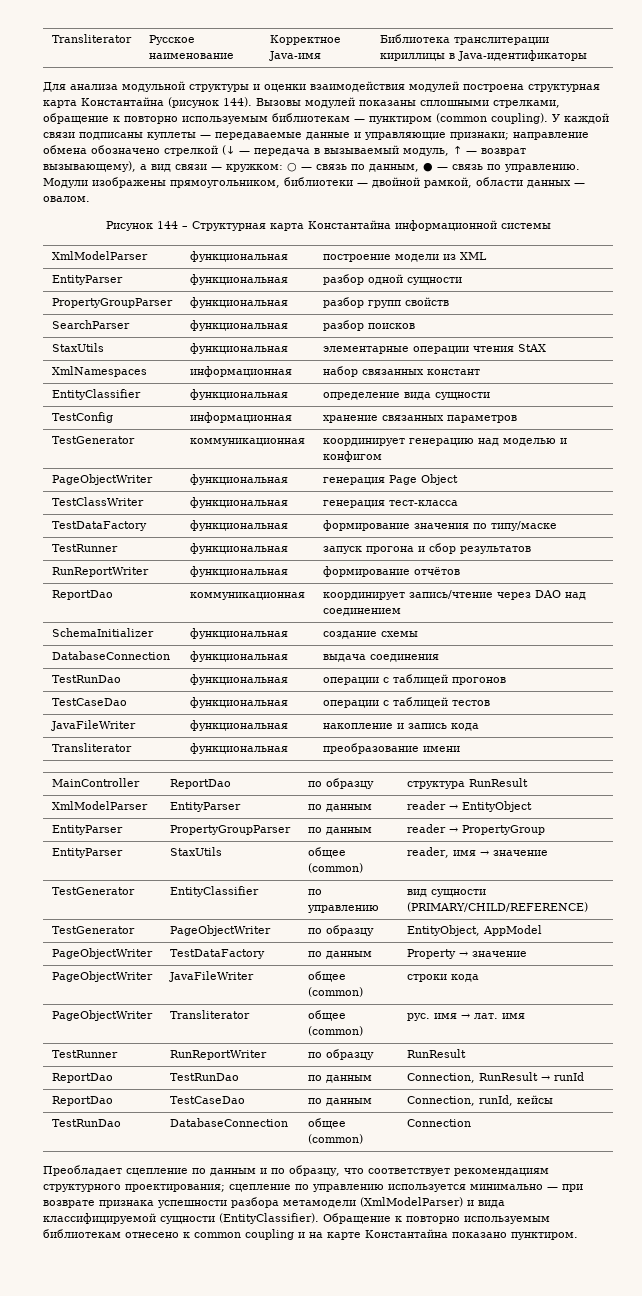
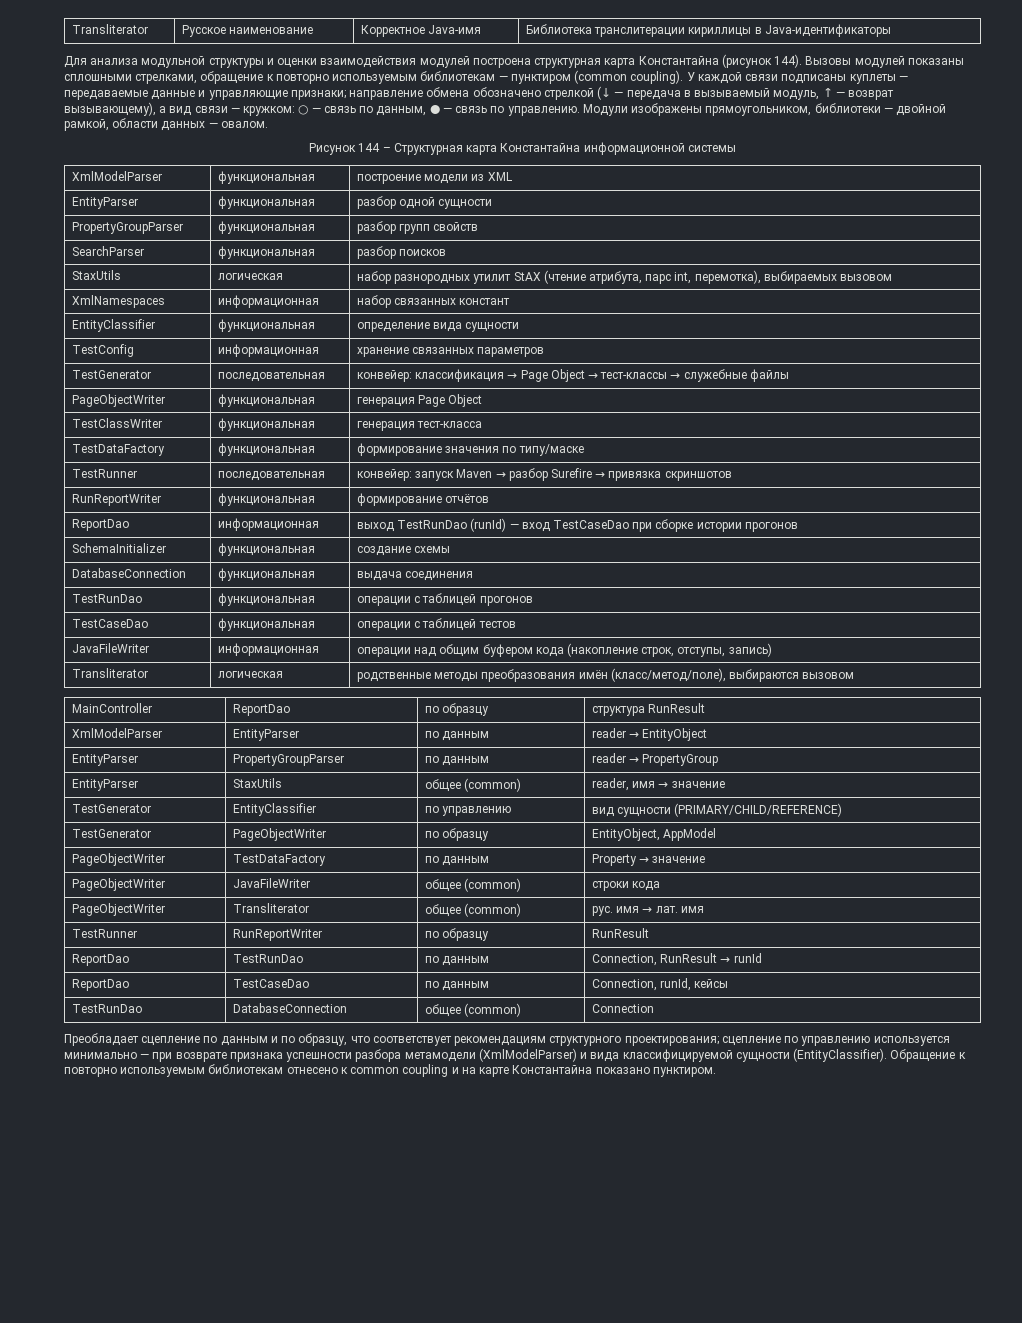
- StaxUtils | функциональная | элементарные операции чтения StAX
+ StaxUtils | логическая | набор разнородных утилит StAX (чтение атрибута, парс int, перемотка), выбираемых вызовом
- TestGenerator | коммуникационная | координирует генерацию над моделью и конфигом
+ TestGenerator | последовательная | конвейер: классификация → Page Object → тест-классы → служебные файлы
- TestRunner | функциональная | запуск прогона и сбор результатов
+ TestRunner | последовательная | конвейер: запуск Maven → разбор Surefire → привязка скриншотов
- ReportDao | коммуникационная | координирует запись/чтение через DAO над соединением
+ ReportDao | информационная | выход TestRunDao (runId) — вход TestCaseDao при сборке истории прогонов
- JavaFileWriter | функциональная | накопление и запись кода
- Transliterator | функциональная | преобразование имени
+ JavaFileWriter | информационная | операции над общим буфером кода (накопление строк, отступы, запись)
+ Transliterator | логическая | родственные методы преобразования имён (класс/метод/поле), выбираются вызовом

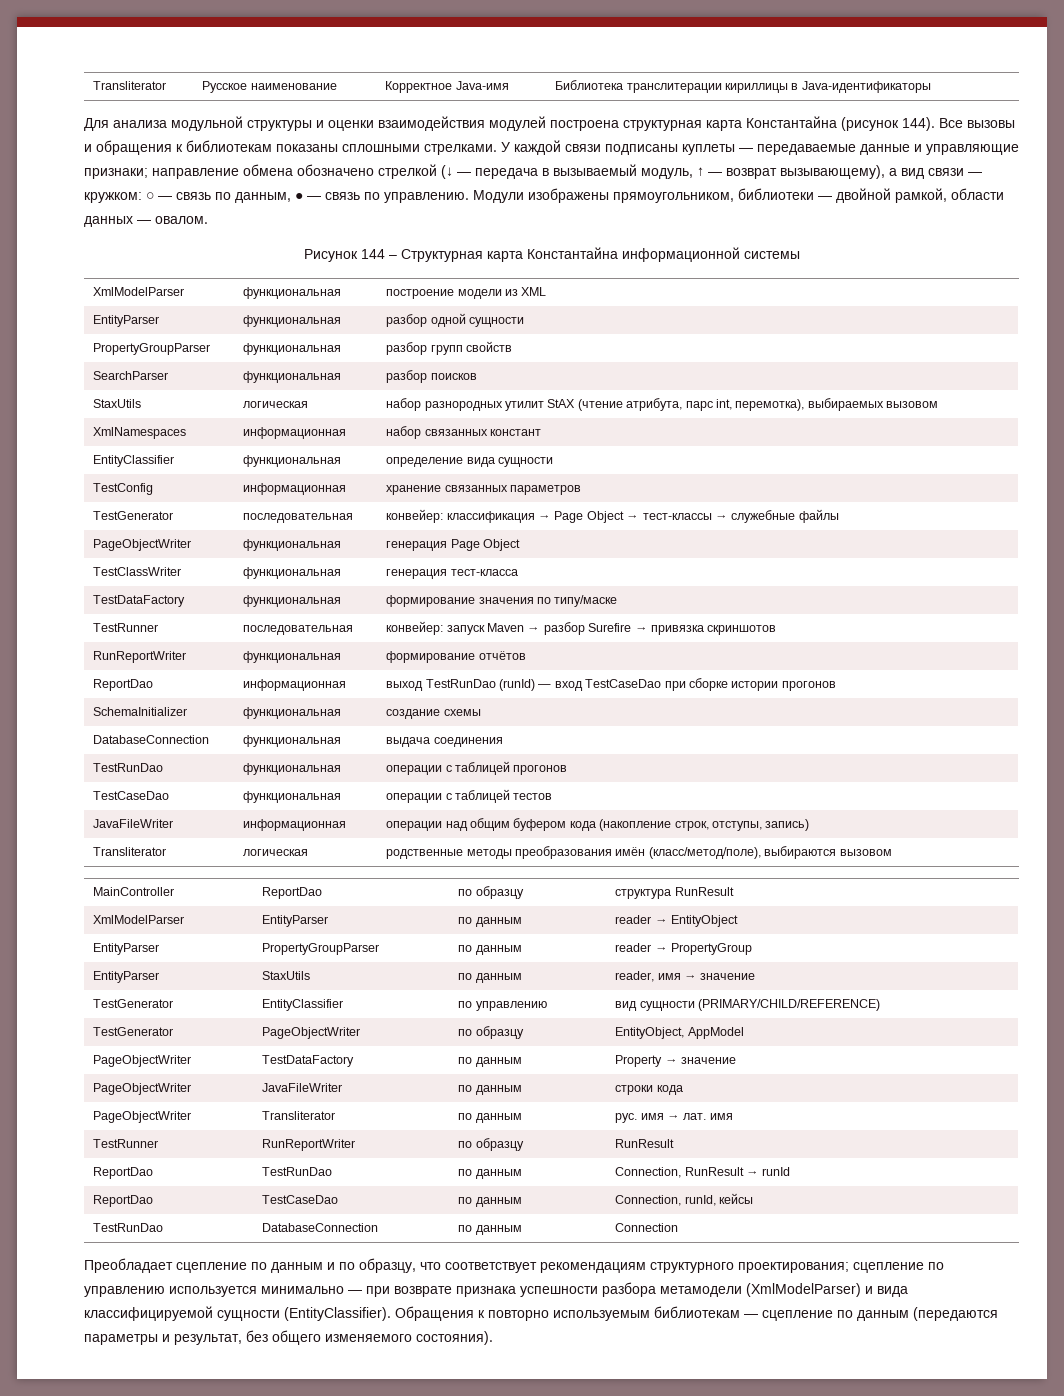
- Вызовы модулей показаны сплошными стрелками, обращение к повторно используемым библиотекам — пунктиром (common coupling).
+ Все вызовы и обращения к библиотекам показаны сплошными стрелками.
- EntityParser | StaxUtils | общее (common) | reader, имя → значение
+ EntityParser | StaxUtils | по данным | reader, имя → значение
- PageObjectWriter | JavaFileWriter | общее (common) | строки кода
+ PageObjectWriter | JavaFileWriter | по данным | строки кода
- PageObjectWriter | Transliterator | общее (common) | рус. имя → лат. имя
+ PageObjectWriter | Transliterator | по данным | рус. имя → лат. имя
- TestRunDao | DatabaseConnection | общее (common) | Connection
+ TestRunDao | DatabaseConnection | по данным | Connection
- Обращение к повторно используемым библиотекам отнесено к common coupling и на карте Константайна показано пунктиром.
+ Обращения к повторно используемым библиотекам — сцепление по данным (передаются параметры и результат, без общего изменяемого состояния).

